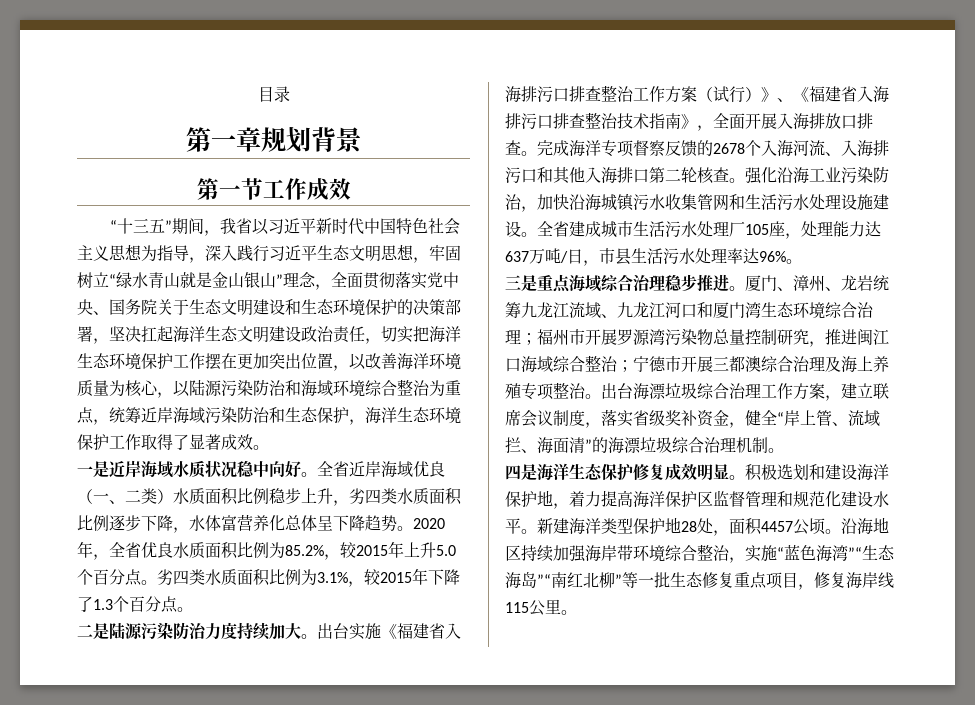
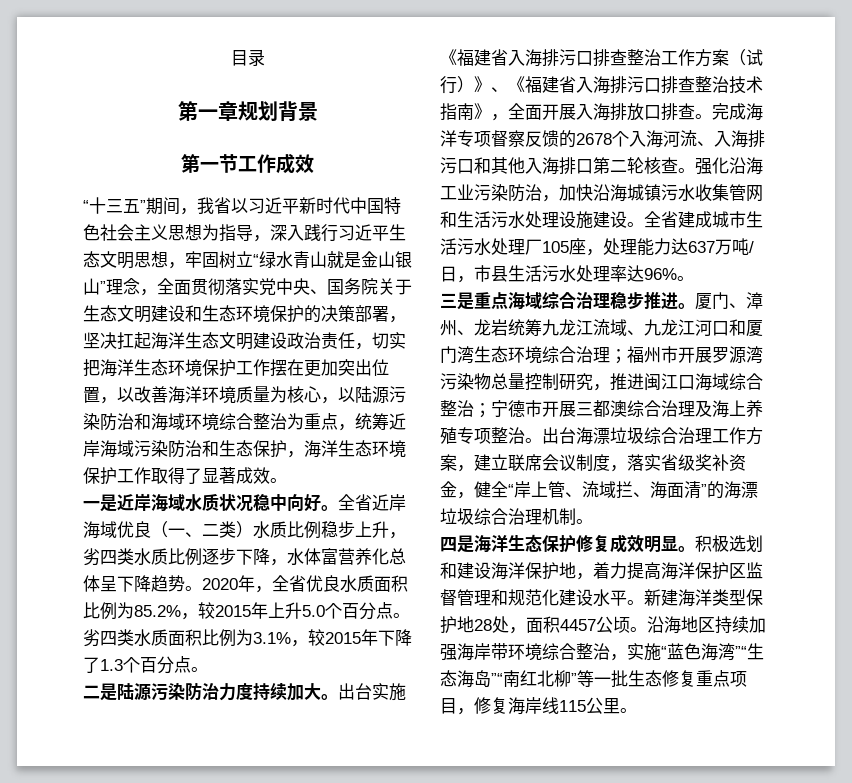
- 全省近岸海域优良（一、二类）水质面积比例稳步上升，劣四类水质面积比例逐步下降，水体富营养化总体呈下降趋势。
+ 全省近岸海域优良（一、二类）水质比例稳步上升，劣四类水质比例逐步下降，水体富营养化总体呈下降趋势。

